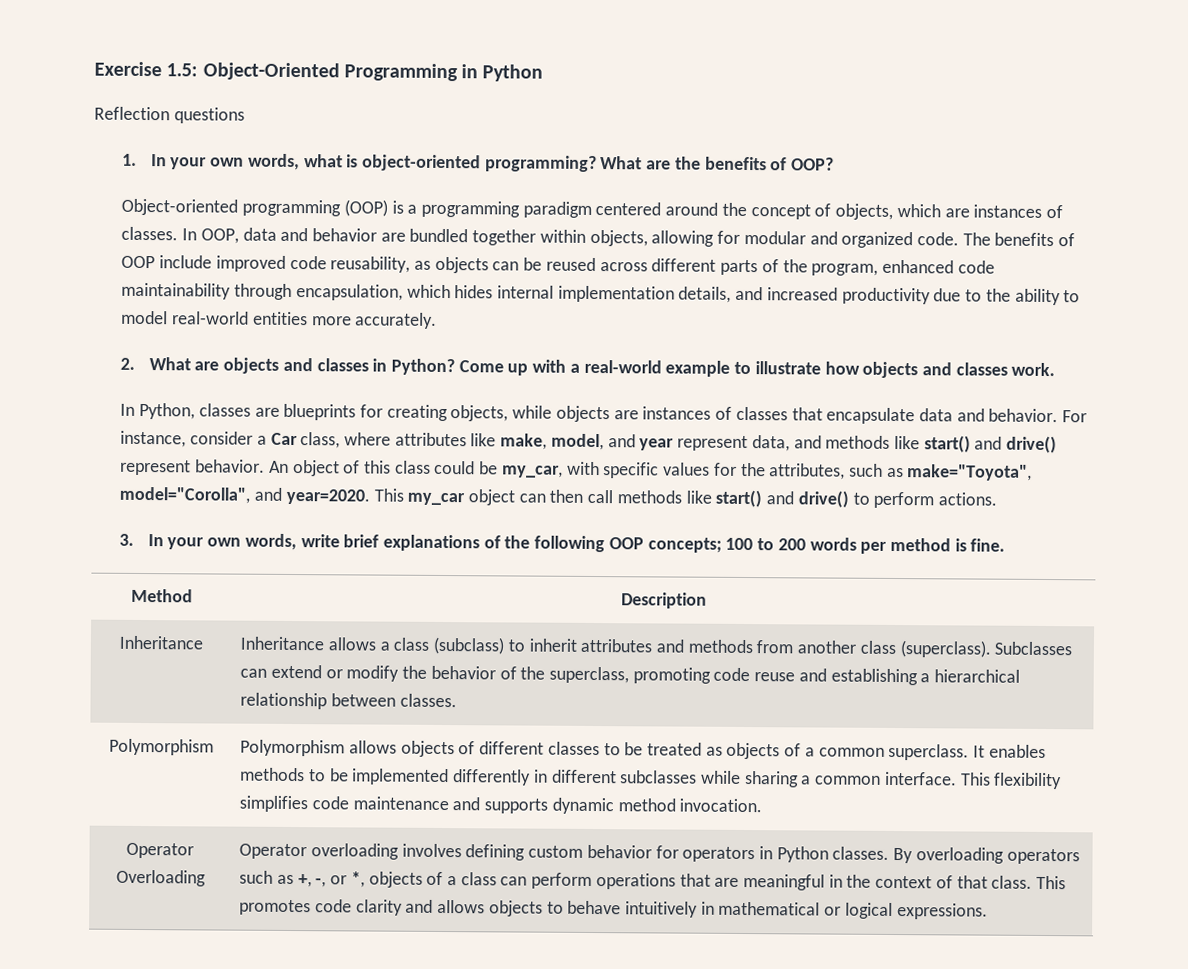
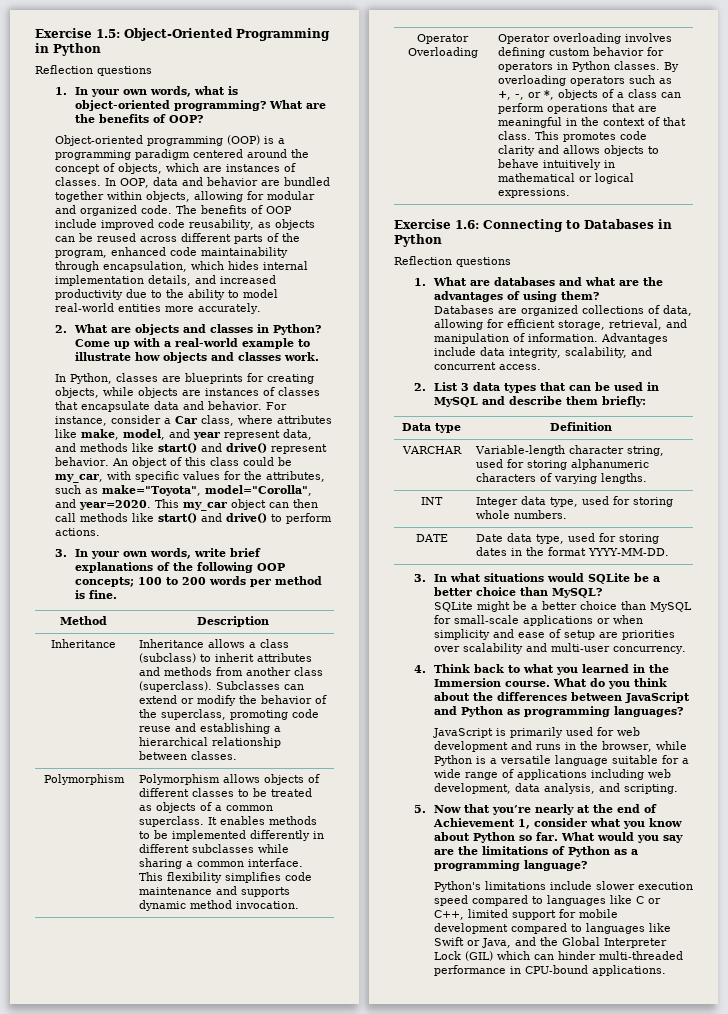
+ Exercise 1.6: Connecting to Databases in Python
+ Reflection questions
+ 1. What are databases and what are the advantages of using them?
+ Databases are organized collections of data, allowing for efficient storage, retrieval, and manipulation of information. Advantages include data integrity, scalability, and concurrent access.
+ 2. List 3 data types that can be used in MySQL and describe them briefly:
+ Data type | Definition
+ VARCHAR | Variable-length character string, used for storing alphanumeric characters of varying lengths.
+ INT | Integer data type, used for storing whole numbers.
+ DATE | Date data type, used for storing dates in the format YYYY-MM-DD.
+ 3. In what situations would SQLite be a better choice than MySQL?
+ SQLite might be a better choice than MySQL for small-scale applications or when simplicity and ease of setup are priorities over scalability and multi-user concurrency.
+ 4. Think back to what you learned in the Immersion course. What do you think about the differences between JavaScript and Python as programming languages?
+ JavaScript is primarily used for web development and runs in the browser, while Python is a versatile language suitable for a wide range of applications including web development, data analysis, and scripting.
+ 5. Now that you’re nearly at the end of Achievement 1, consider what you know about Python so far. What would you say are the limitations of Python as a programming language?
+ Python's limitations include slower execution speed compared to languages like C or C++, limited support for mobile development compared to languages like Swift or Java, and the Global Interpreter Lock (GIL) which can hinder multi-threaded performance in CPU-bound applications.

